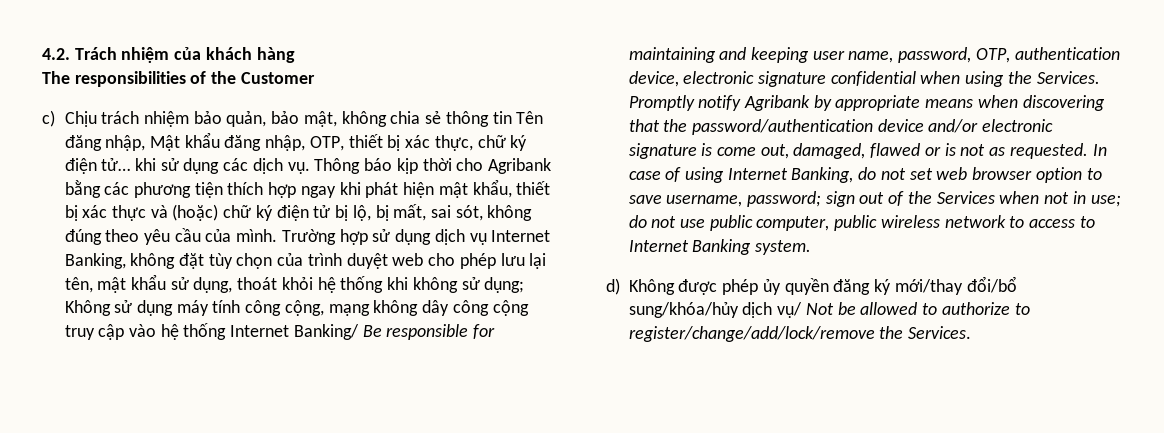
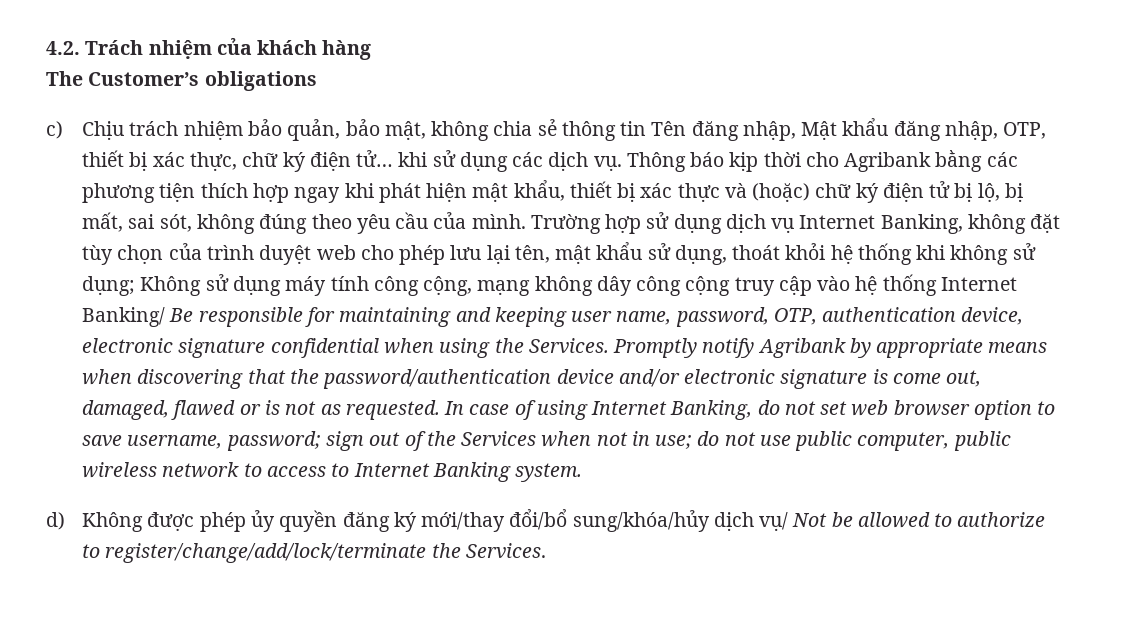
- The responsibilities of the Customer
+ The Customer’s obligations
- d) Không được phép ủy quyền đăng ký mới/thay đổi/bổ sung/khóa/hủy dịch vụ/ Not be allowed to authorize to register/change/add/lock/remove the Services.
+ d) Không được phép ủy quyền đăng ký mới/thay đổi/bổ sung/khóa/hủy dịch vụ/ Not be allowed to authorize to register/change/add/lock/terminate the Services.

